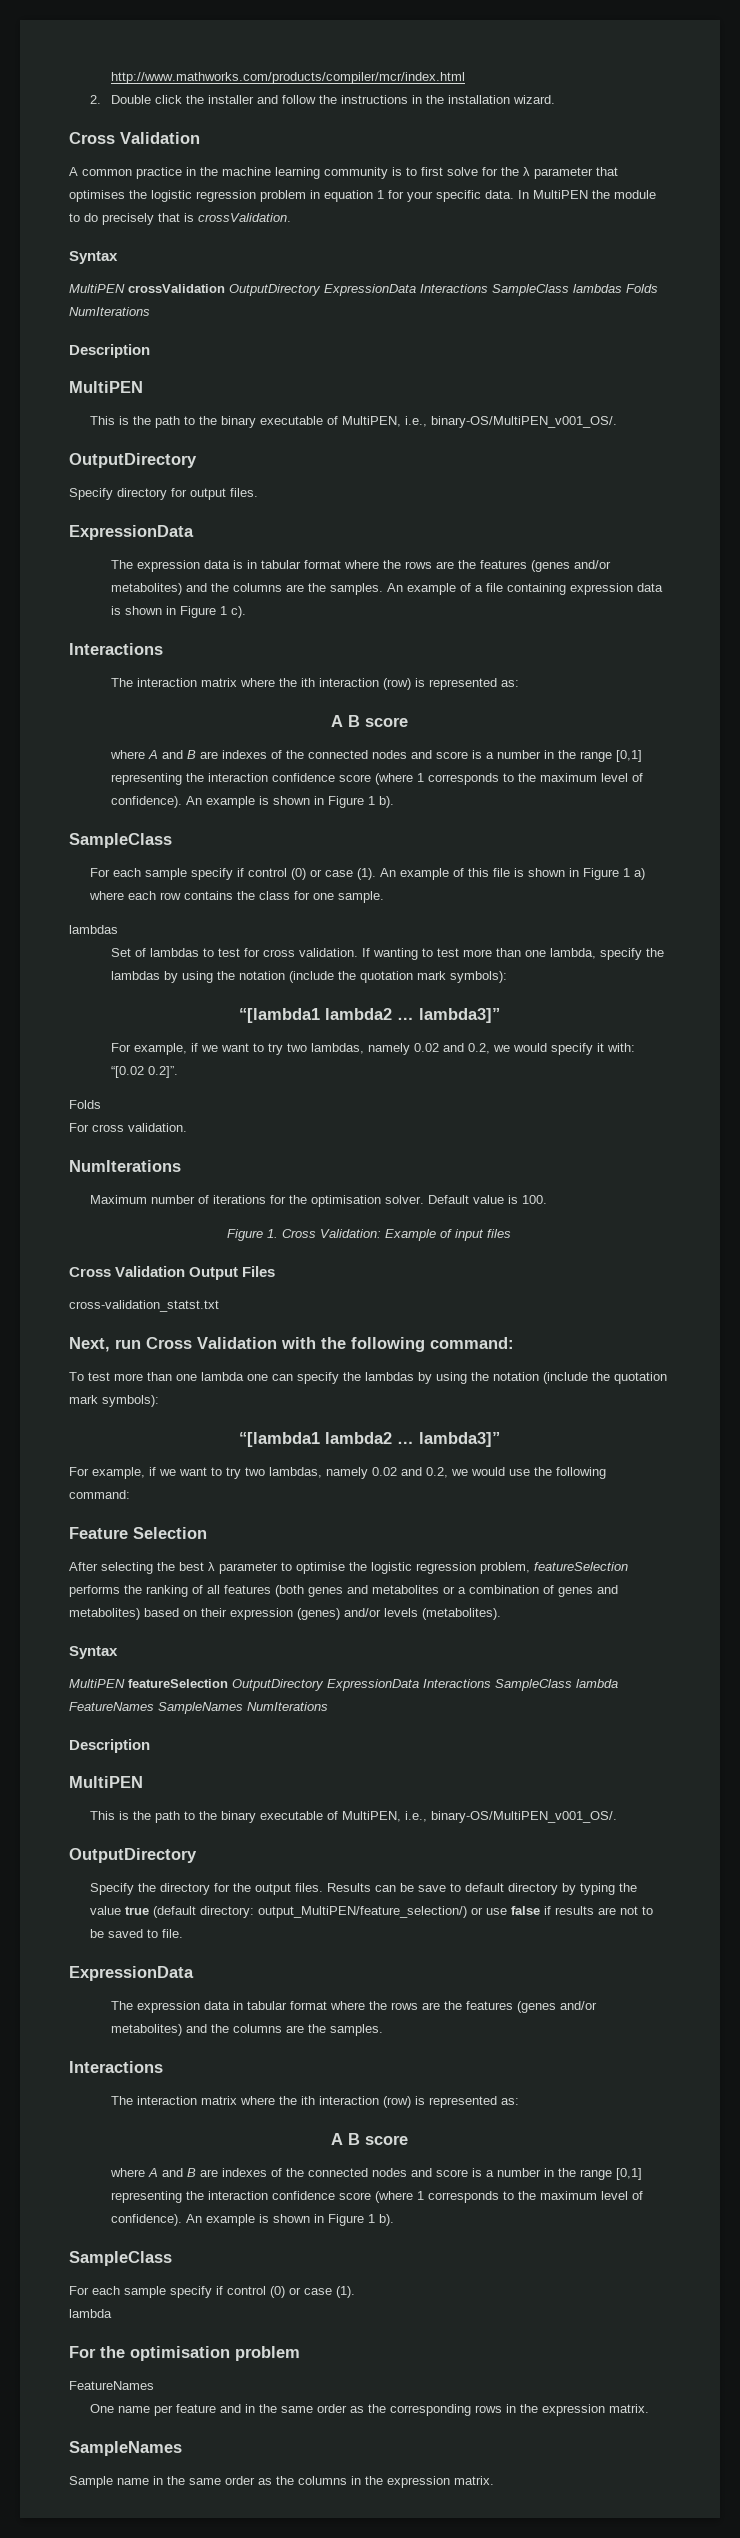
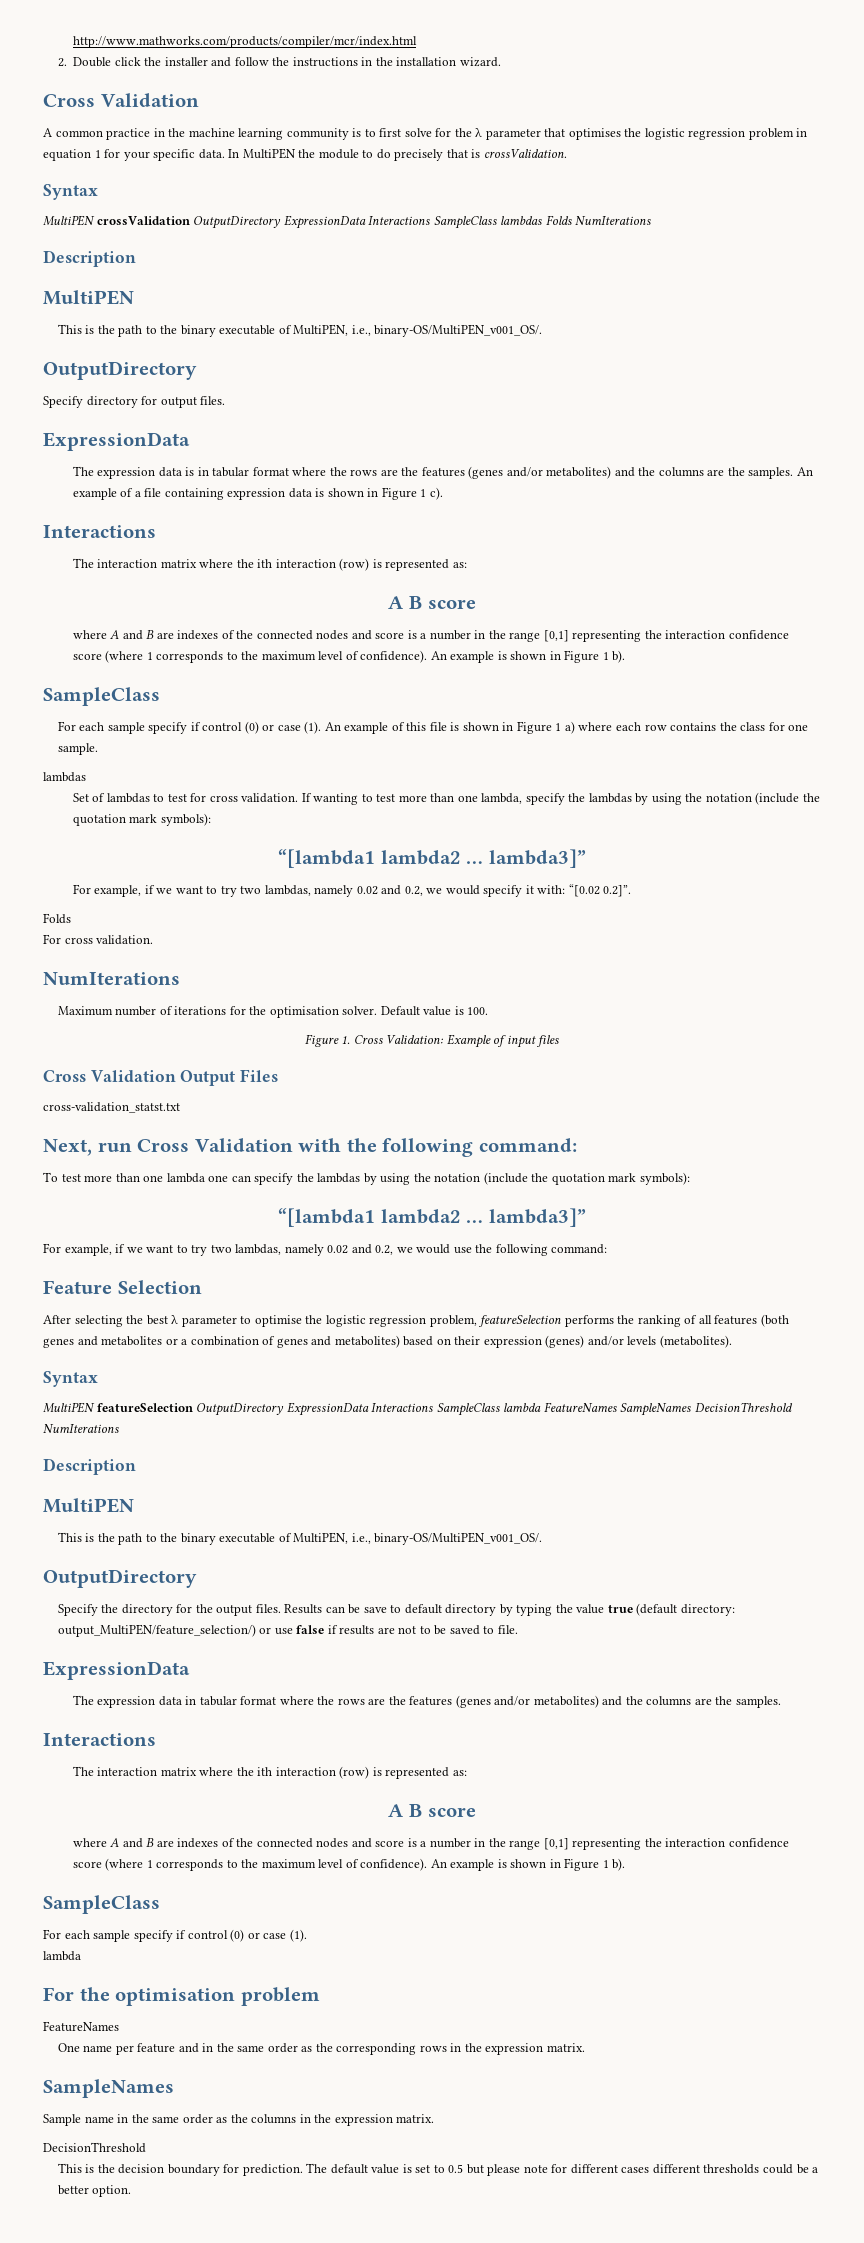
- MultiPEN featureSelection OutputDirectory ExpressionData Interactions SampleClass lambda FeatureNames SampleNames NumIterations
+ MultiPEN featureSelection OutputDirectory ExpressionData Interactions SampleClass lambda FeatureNames SampleNames DecisionThreshold NumIterations
  Sample name in the same order as the columns in the expression matrix.
+ DecisionThreshold
+ This is the decision boundary for prediction. The default value is set to 0.5 but please note for different cases different thresholds could be a better option.

